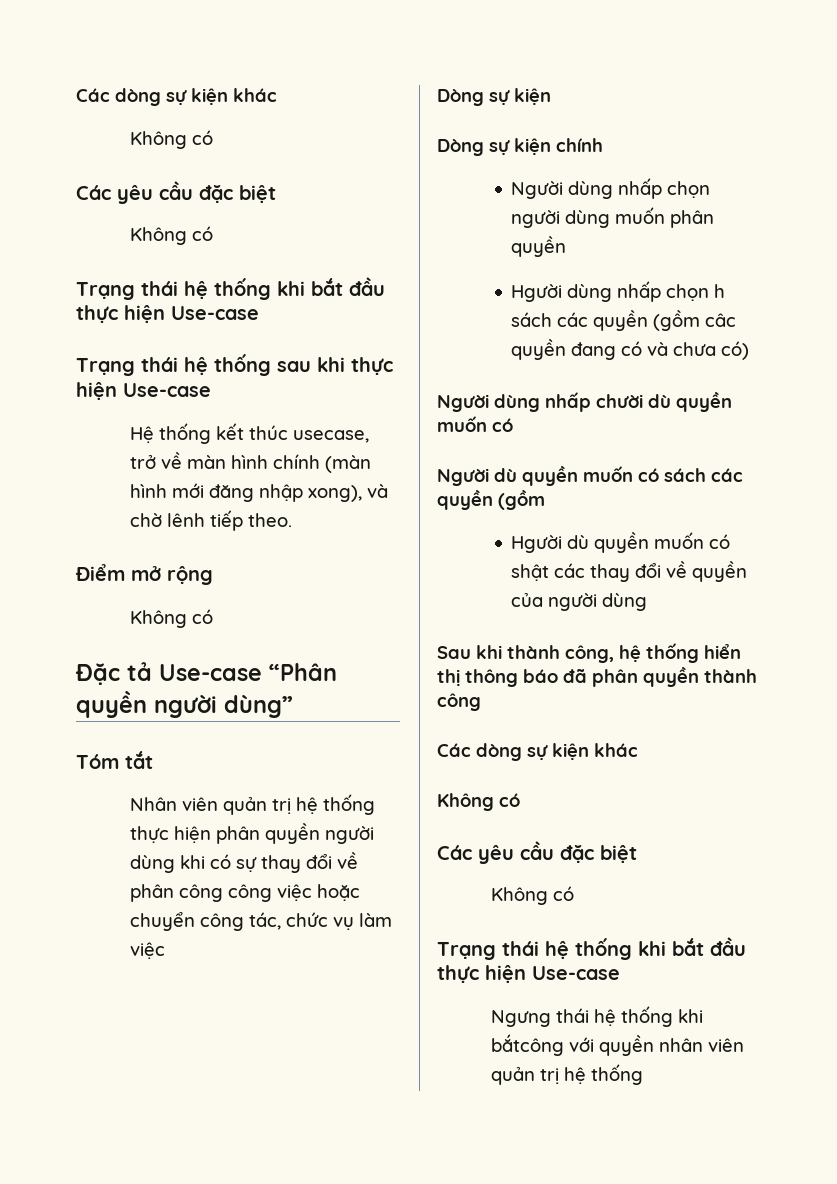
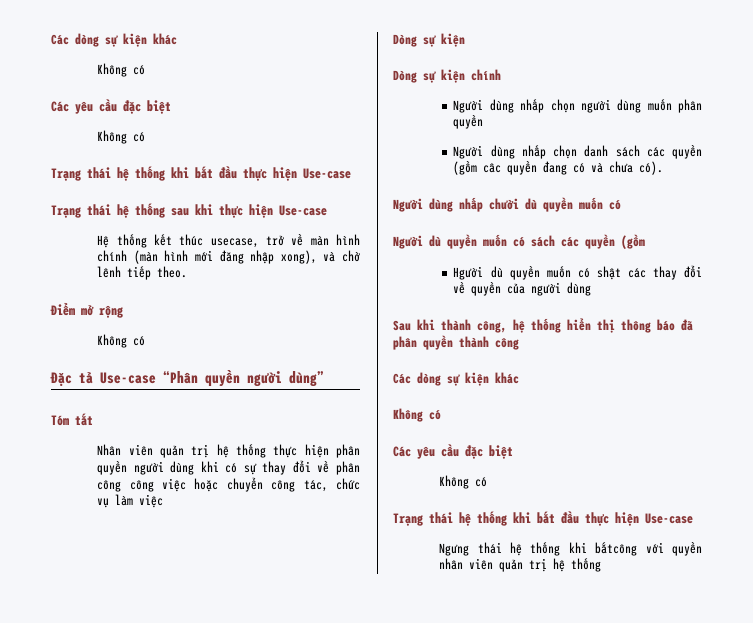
- Hgười dùng nhấp chọn h sách các quyền (gồm câc quyền đang có và chưa có)
+ Người dùng nhấp chọn danh sách các quyền (gồm câc quyền đang có và chưa có).

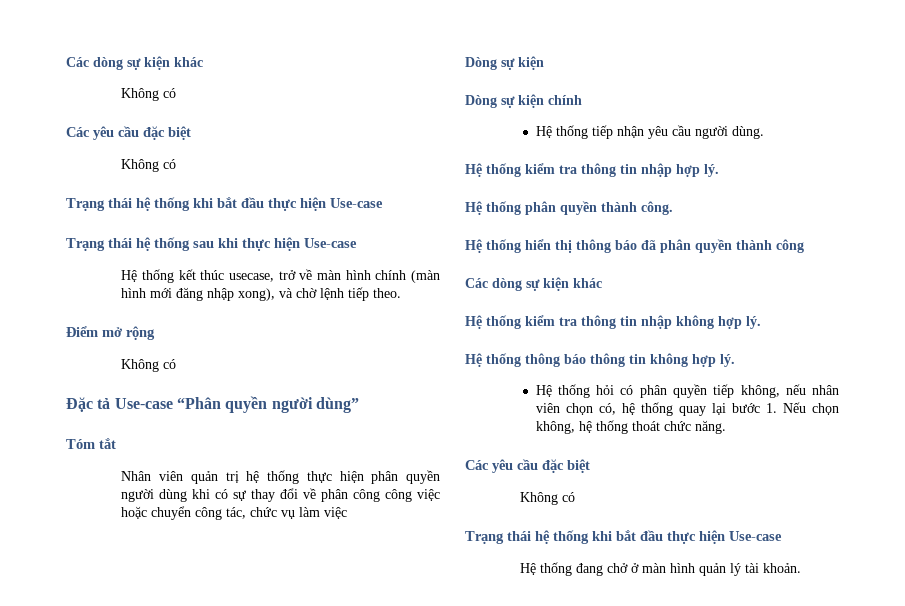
- Hệ thống kết thúc usecase, trở về màn hình chính (màn hình mới đăng nhập xong), và chờ lênh tiếp theo.
+ Hệ thống kết thúc usecase, trở về màn hình chính (màn hình mới đăng nhập xong), và chờ lệnh tiếp theo.
- Người dùng nhấp chọn người dùng muốn phân quyền
- Người dùng nhấp chọn danh sách các quyền (gồm câc quyền đang có và chưa có).
- Người dùng nhấp chười dù quyền muốn có
- Người dù quyền muốn có sách các quyền (gồm
- Hgười dù quyền muốn có shật các thay đổi về quyền của người dùng
- Sau khi thành công, hệ thống hiển thị thông báo đã phân quyền thành công
+ Hệ thống tiếp nhận yêu cầu người dùng.
+ Hệ thống kiểm tra thông tin nhập hợp lý.
+ Hệ thống phân quyền thành công.
+ Hệ thống hiển thị thông báo đã phân quyền thành công
  Các dòng sự kiện khác
- Không có
+ Hệ thống kiểm tra thông tin nhập không hợp lý.
+ Hệ thống thông báo thông tin không hợp lý.
+ Hệ thống hỏi có phân quyền tiếp không, nếu nhân viên chọn có, hệ thống quay lại bước 1. Nếu chọn không, hệ thống thoát chức năng.
- Ngưng thái hệ thống khi bắtcông với quyền nhân viên quản trị hệ thống
+ Hệ thống đang chở ở màn hình quản lý tài khoản.

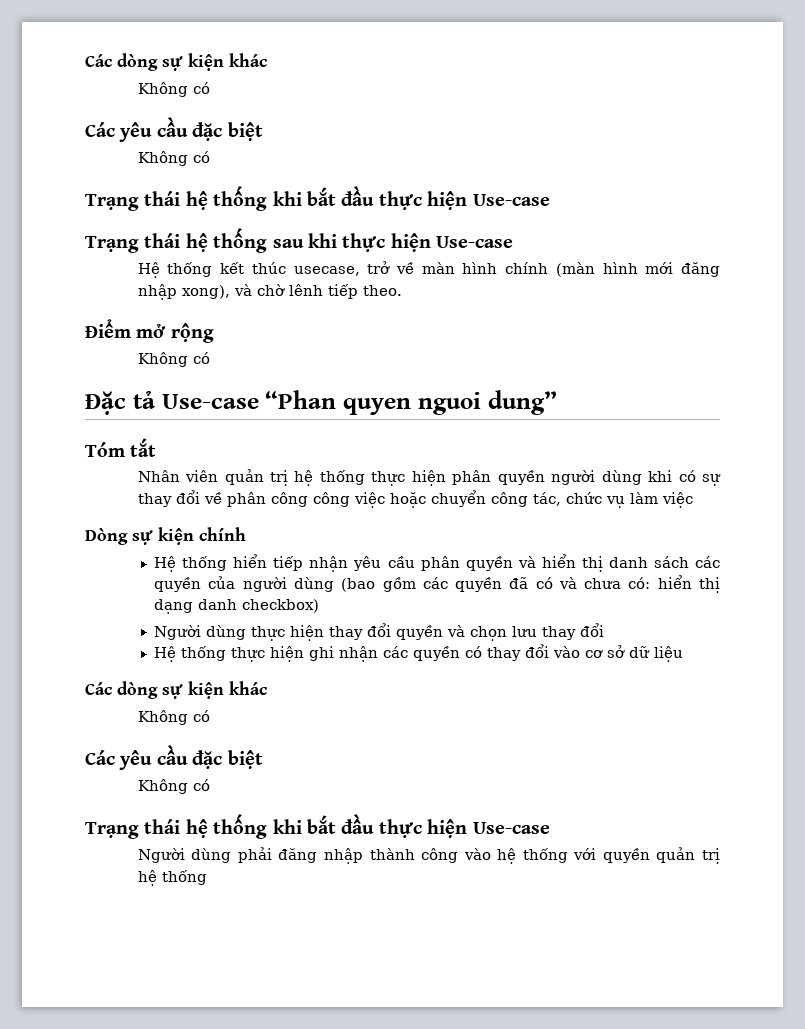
- Hệ thống kết thúc usecase, trở về màn hình chính (màn hình mới đăng nhập xong), và chờ lệnh tiếp theo.
+ Hệ thống kết thúc usecase, trở về màn hình chính (màn hình mới đăng nhập xong), và chờ lênh tiếp theo.
- Đặc tả Use-case “Phân quyền người dùng”
+ Đặc tả Use-case “Phan quyen nguoi dung”
  Nhân viên quản trị hệ thống thực hiện phân quyền người dùng khi có sự thay đổi về phân công công việc hoặc chuyển công tác, chức vụ làm việc
- Dòng sự kiện
- Hệ thống tiếp nhận yêu cầu người dùng.
- Hệ thống kiểm tra thông tin nhập hợp lý.
- Hệ thống phân quyền thành công.
- Hệ thống hiển thị thông báo đã phân quyền thành công
+ Hệ thống hiển tiếp nhận yêu cầu phân quyền và hiển thị danh sách các quyền của người dùng (bao gồm các quyền đã có và chưa có: hiển thị dạng danh checkbox)
+ Người dùng thực hiện thay đổi quyền và chọn lưu thay đổi
+ Hệ thống thực hiện ghi nhận các quyền có thay đổi vào cơ sở dữ liệu
  Các dòng sự kiện khác
- Hệ thống kiểm tra thông tin nhập không hợp lý.
- Hệ thống thông báo thông tin không hợp lý.
- Hệ thống hỏi có phân quyền tiếp không, nếu nhân viên chọn có, hệ thống quay lại bước 1. Nếu chọn không, hệ thống thoát chức năng.
+ Không có
- Hệ thống đang chở ở màn hình quản lý tài khoản.
+ Người dùng phải đăng nhập thành công vào hệ thống với quyền quản trị hệ thống

